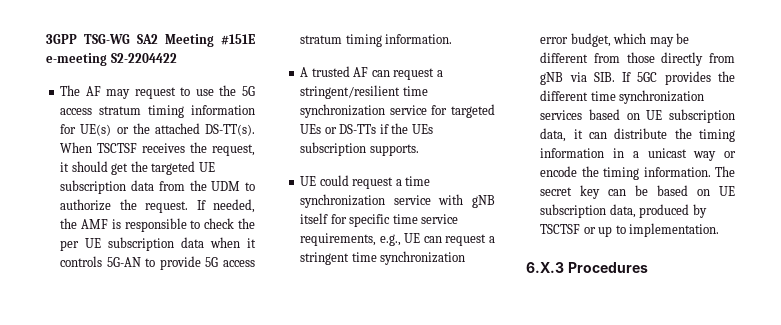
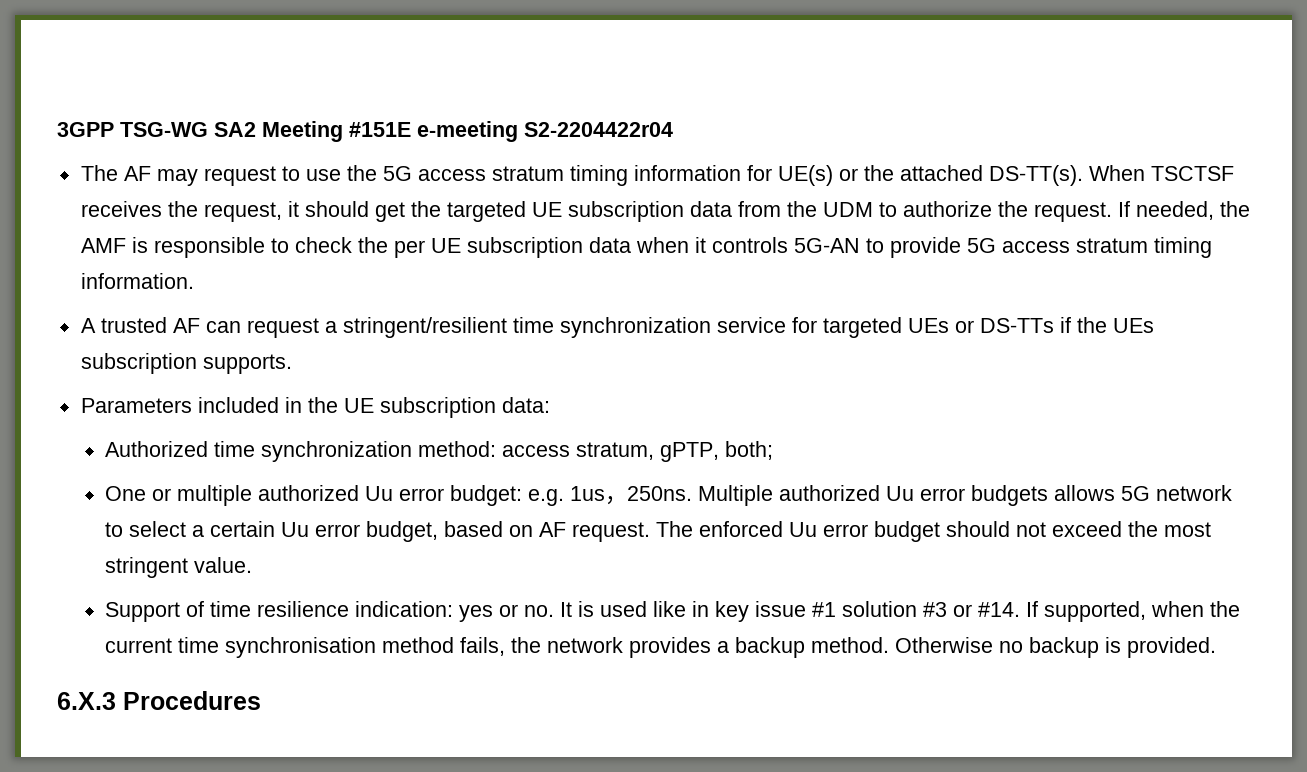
- 3GPP TSG-WG SA2 Meeting #151E e-meeting S2-2204422
+ 3GPP TSG-WG SA2 Meeting #151E e-meeting S2-2204422r04
- UE could request a time synchronization service with gNB itself for specific time service requirements, e.g., UE can request a stringent time synchronization error budget, which may be different from those directly from gNB via SIB. If 5GC provides the different time synchronization services based on UE subscription data, it can distribute the timing information in a unicast way or encode the timing information. The secret key can be based on UE subscription data, produced by TSCTSF or up to implementation.
+ Parameters included in the UE subscription data:
+ Authorized time synchronization method: access stratum, gPTP, both;
+ One or multiple authorized Uu error budget: e.g. 1us，250ns. Multiple authorized Uu error budgets allows 5G network to select a certain Uu error budget, based on AF request. The enforced Uu error budget should not exceed the most stringent value.
+ Support of time resilience indication: yes or no. It is used like in key issue #1 solution #3 or #14. If supported, when the current time synchronisation method fails, the network provides a backup method. Otherwise no backup is provided.

